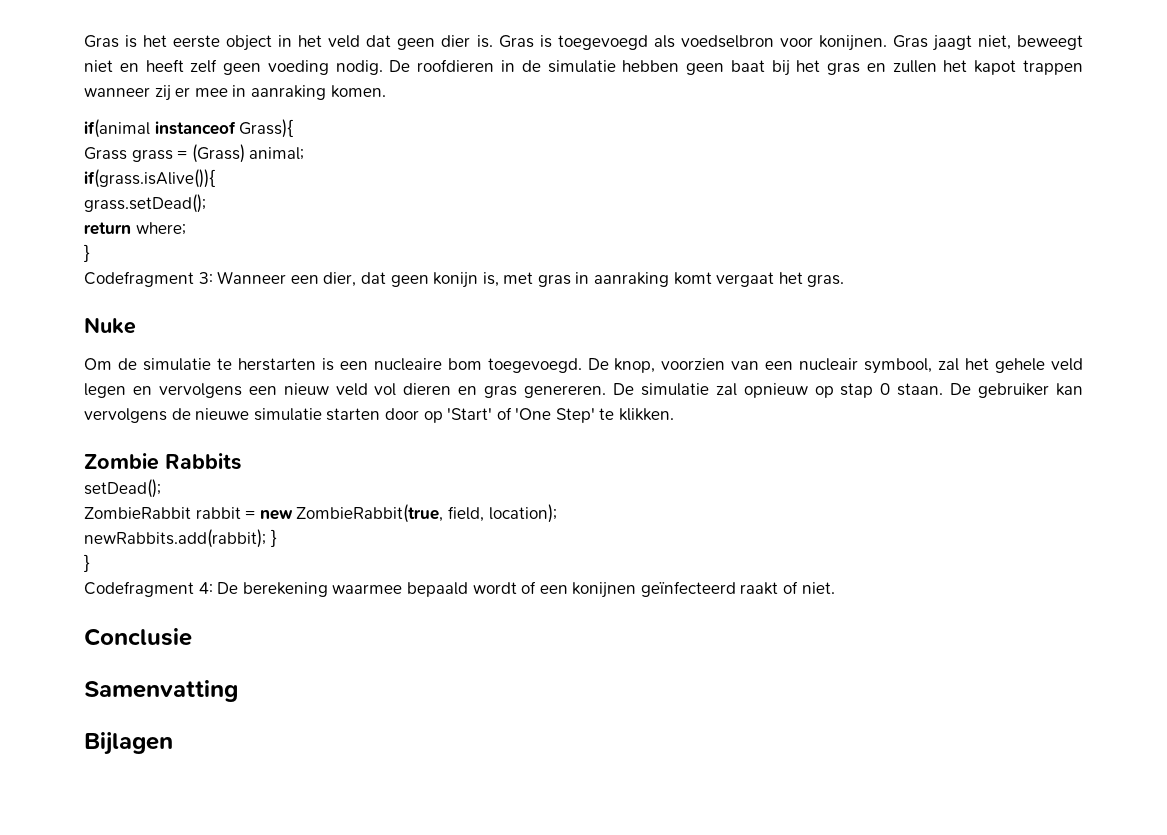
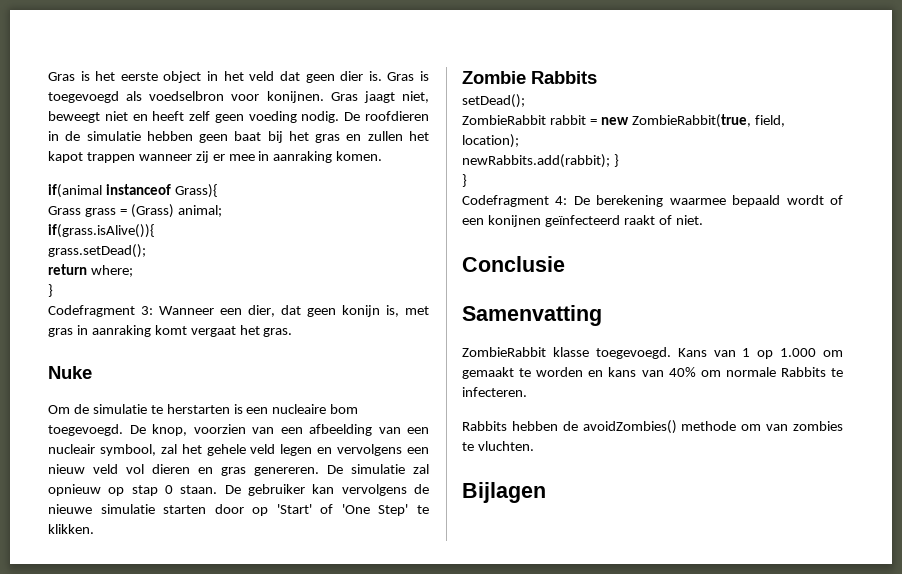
- De knop, voorzien van een nucleair symbool, zal het gehele veld legen en vervolgens een nieuw veld vol dieren en gras genereren.
+ De knop, voorzien van een afbeelding van een nucleair symbool, zal het gehele veld legen en vervolgens een nieuw veld vol dieren en gras genereren.
+ ZombieRabbit klasse toegevoegd. Kans van 1 op 1.000 om gemaakt te worden en kans van 40% om normale Rabbits te infecteren.
+ Rabbits hebben de avoidZombies() methode om van zombies te vluchten.

